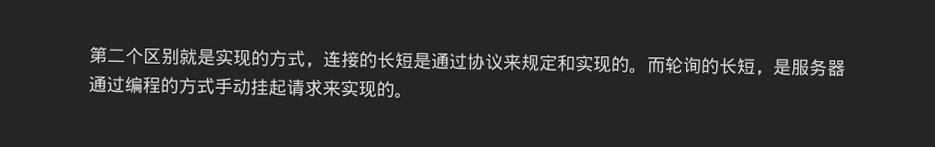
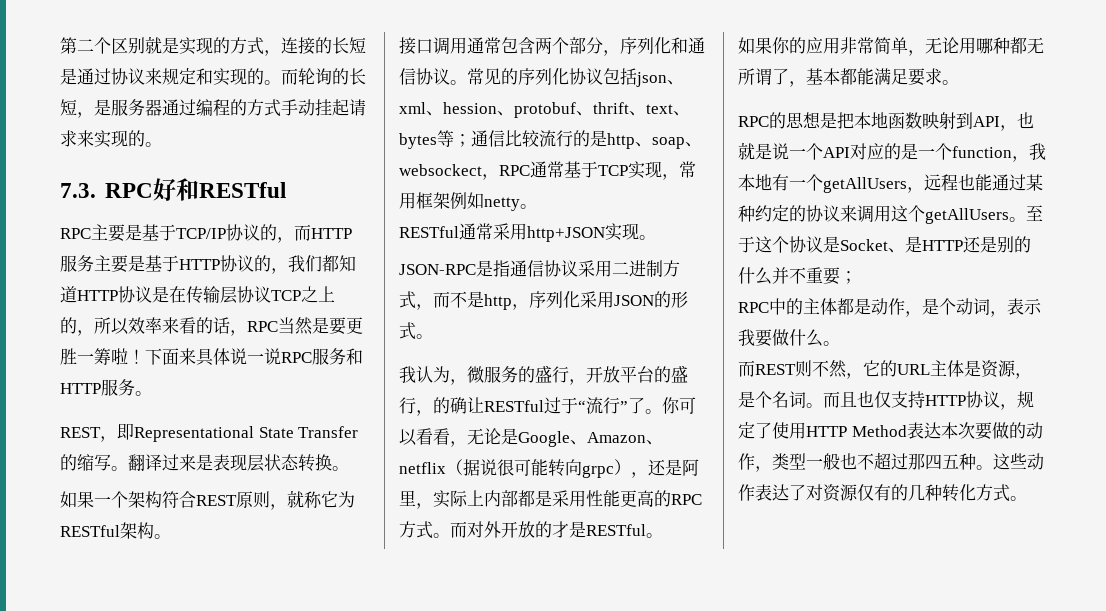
+ 7.3. RPC好和RESTful
+ RPC主要是基于TCP/IP协议的，而HTTP服务主要是基于HTTP协议的，我们都知道HTTP协议是在传输层协议TCP之上的，所以效率来看的话，RPC当然是要更胜一筹啦！下面来具体说一说RPC服务和HTTP服务。
+ REST，即Representational State Transfer的缩写。翻译过来是表现层状态转换。
+ 如果一个架构符合REST原则，就称它为RESTful架构。
+ 接口调用通常包含两个部分，序列化和通信协议。常见的序列化协议包括json、xml、hession、protobuf、thrift、text、bytes等；通信比较流行的是http、soap、websockect，RPC通常基于TCP实现，常用框架例如netty。
+ RESTful通常采用http+JSON实现。
+ JSON-RPC是指通信协议采用二进制方式，而不是http，序列化采用JSON的形式。
+ 我认为，微服务的盛行，开放平台的盛行，的确让RESTful过于“流行”了。你可以看看，无论是Google、Amazon、netflix（据说很可能转向grpc），还是阿里，实际上内部都是采用性能更高的RPC方式。而对外开放的才是RESTful。
+ 如果你的应用非常简单，无论用哪种都无所谓了，基本都能满足要求。
+ RPC的思想是把本地函数映射到API，也就是说一个API对应的是一个function，我本地有一个getAllUsers，远程也能通过某种约定的协议来调用这个getAllUsers。至于这个协议是Socket、是HTTP还是别的什么并不重要；
+ RPC中的主体都是动作，是个动词，表示我要做什么。
+ 而REST则不然，它的URL主体是资源，是个名词。而且也仅支持HTTP协议，规定了使用HTTP Method表达本次要做的动作，类型一般也不超过那四五种。这些动作表达了对资源仅有的几种转化方式。

